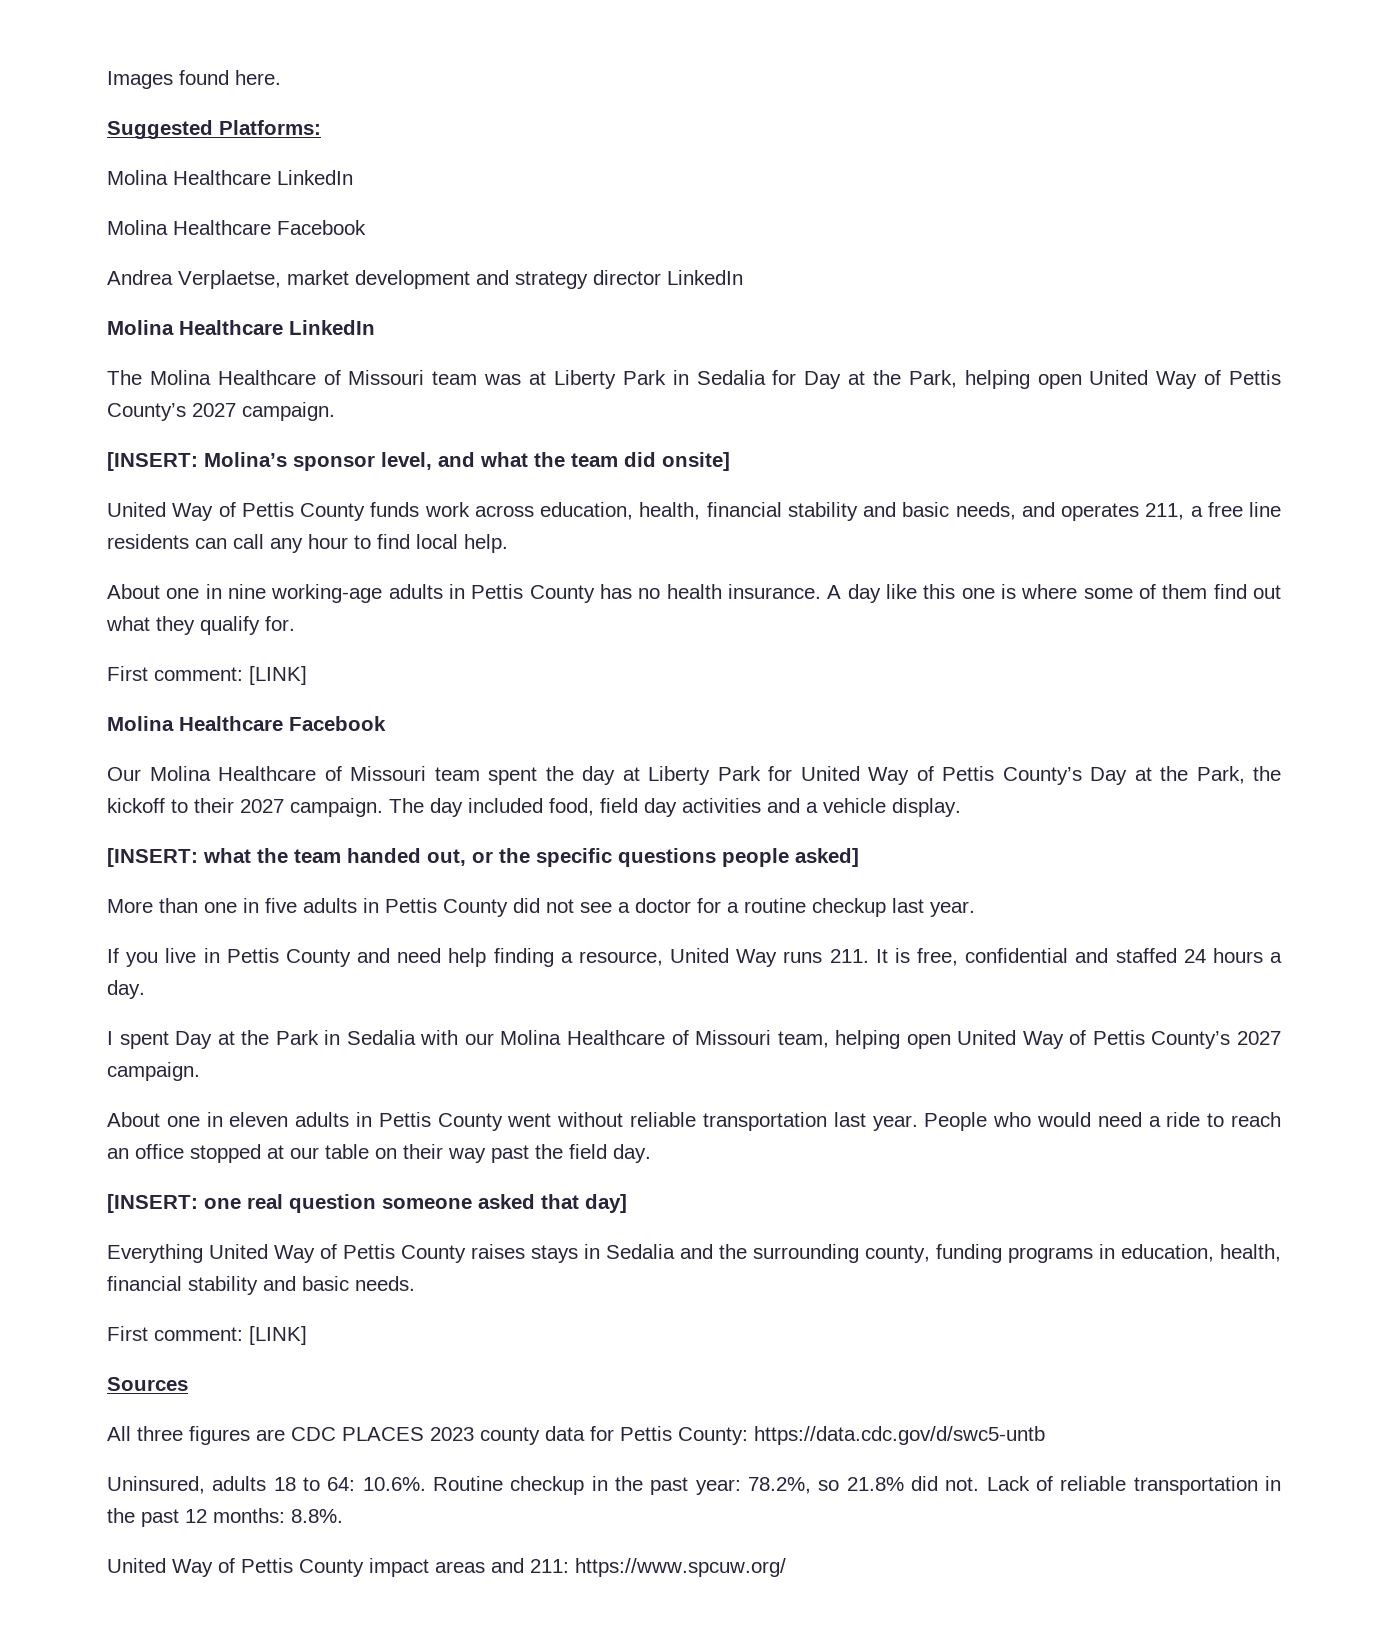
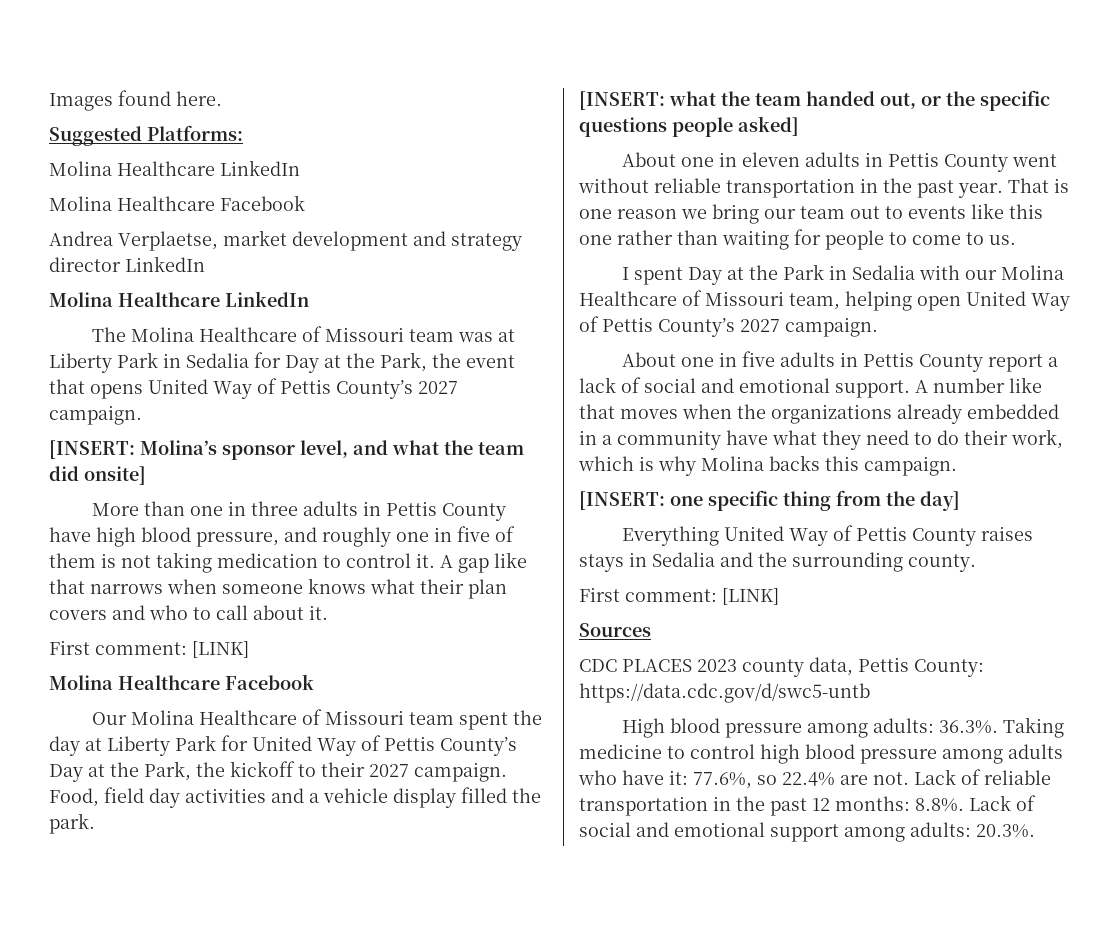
- The Molina Healthcare of Missouri team was at Liberty Park in Sedalia for Day at the Park, helping open United Way of Pettis County’s 2027 campaign.
+ The Molina Healthcare of Missouri team was at Liberty Park in Sedalia for Day at the Park, the event that opens United Way of Pettis County’s 2027 campaign.
- United Way of Pettis County funds work across education, health, financial stability and basic needs, and operates 211, a free line residents can call any hour to find local help.
- About one in nine working-age adults in Pettis County has no health insurance. A day like this one is where some of them find out what they qualify for.
+ More than one in three adults in Pettis County have high blood pressure, and roughly one in five of them is not taking medication to control it. A gap like that narrows when someone knows what their plan covers and who to call about it.
- The day included food, field day activities and a vehicle display.
+ Food, field day activities and a vehicle display filled the park.
- More than one in five adults in Pettis County did not see a doctor for a routine checkup last year.
- If you live in Pettis County and need help finding a resource, United Way runs 211. It is free, confidential and staffed 24 hours a day.
+ About one in eleven adults in Pettis County went without reliable transportation in the past year. That is one reason we bring our team out to events like this one rather than waiting for people to come to us.
- About one in eleven adults in Pettis County went without reliable transportation last year. People who would need a ride to reach an office stopped at our table on their way past the field day.
- [INSERT: one real question someone asked that day]
+ About one in five adults in Pettis County report a lack of social and emotional support. A number like that moves when the organizations already embedded in a community have what they need to do their work, which is why Molina backs this campaign.
+ [INSERT: one specific thing from the day]
- Everything United Way of Pettis County raises stays in Sedalia and the surrounding county, funding programs in education, health, financial stability and basic needs.
+ Everything United Way of Pettis County raises stays in Sedalia and the surrounding county.
- All three figures are CDC PLACES 2023 county data for Pettis County: https://data.cdc.gov/d/swc5-untb
+ CDC PLACES 2023 county data, Pettis County: https://data.cdc.gov/d/swc5-untb
- Uninsured, adults 18 to 64: 10.6%. Routine checkup in the past year: 78.2%, so 21.8% did not.
+ High blood pressure among adults: 36.3%. Taking medicine to control high blood pressure among adults who have it: 77.6%, so 22.4% are not.
- Lack of reliable transportation in the past 12 months: 8.8%.
- United Way of Pettis County impact areas and 211: https://www.spcuw.org/
+ Lack of reliable transportation in the past 12 months: 8.8%. Lack of social and emotional support among adults: 20.3%.

